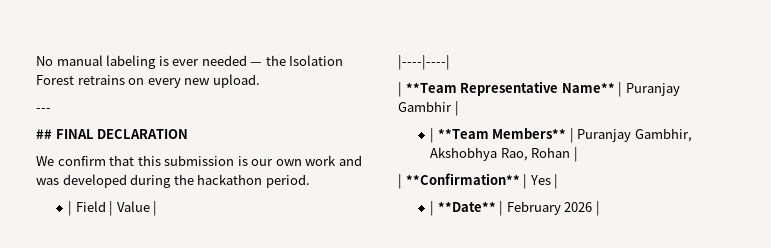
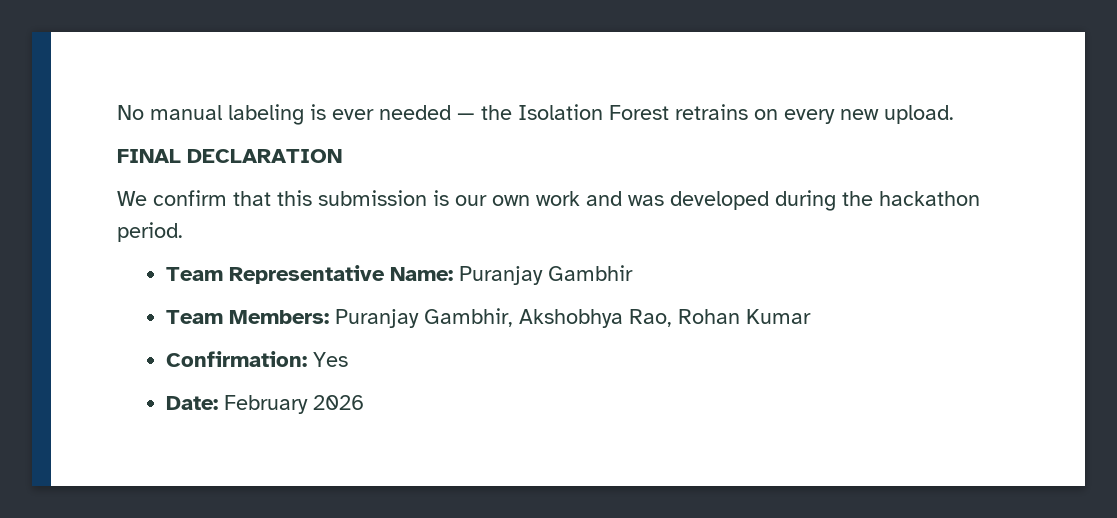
- ---
- ## FINAL DECLARATION
+ FINAL DECLARATION
- | Field | Value |
- |----|----|
- | **Team Representative Name** | Puranjay Gambhir |
- | **Team Members** | Puranjay Gambhir, Akshobhya Rao, Rohan |
- | **Confirmation** | Yes |
- | **Date** | February 2026 |
+ Team Representative Name: Puranjay Gambhir
+ Team Members: Puranjay Gambhir, Akshobhya Rao, Rohan Kumar
+ Confirmation: Yes
+ Date: February 2026

